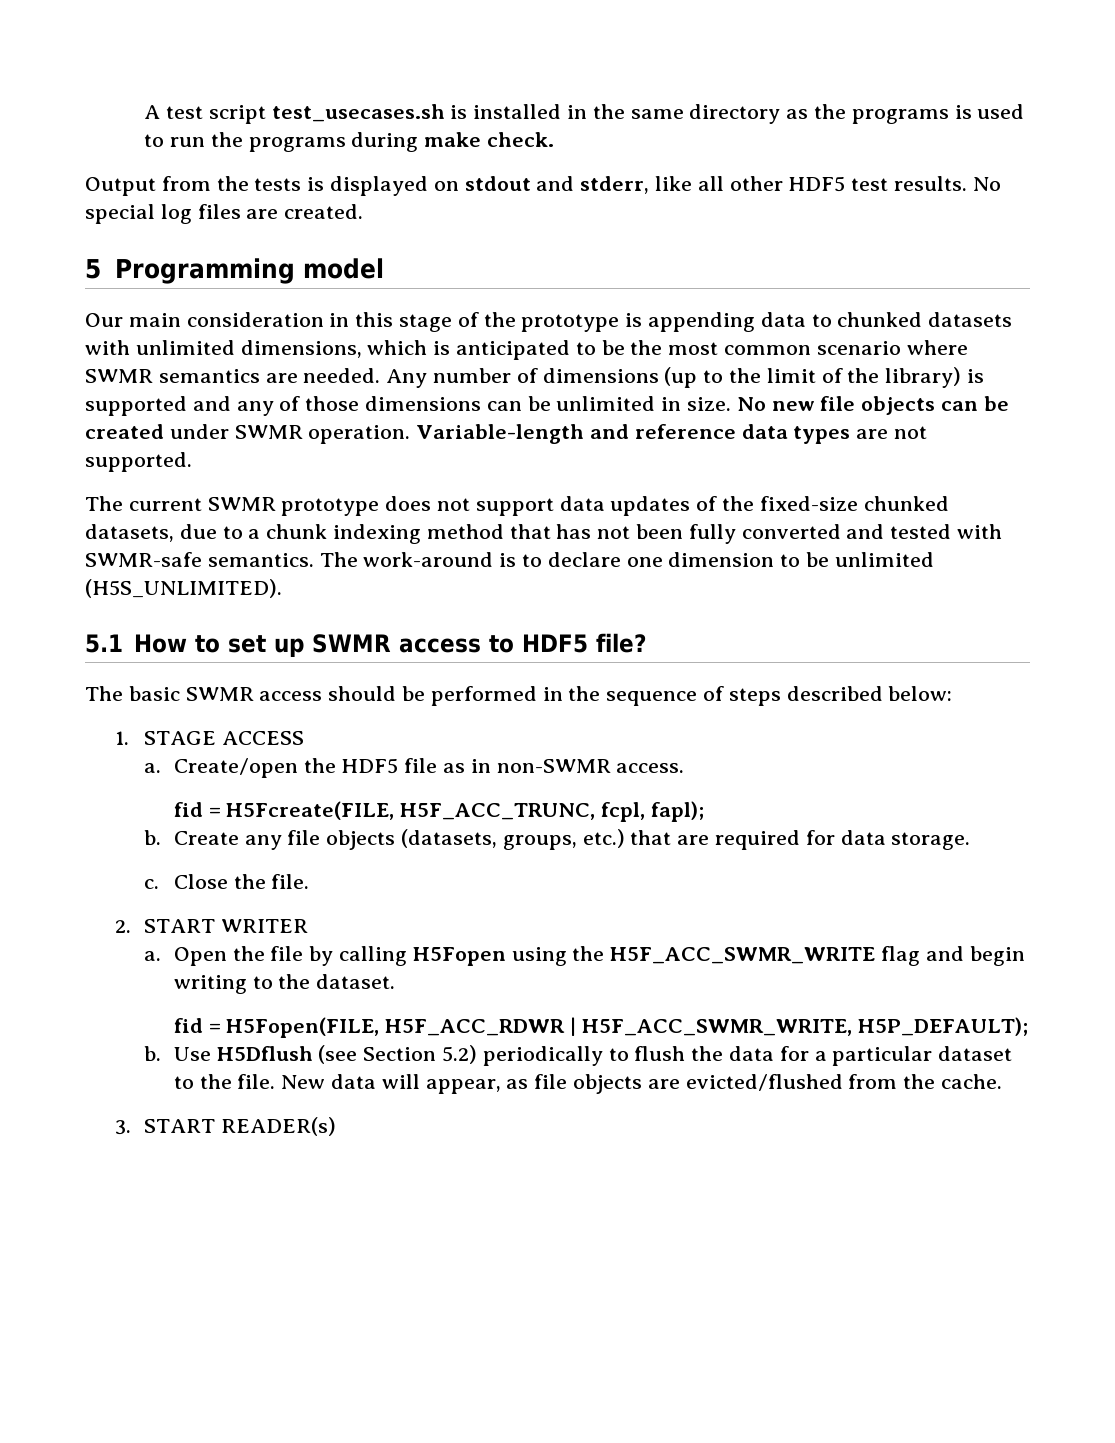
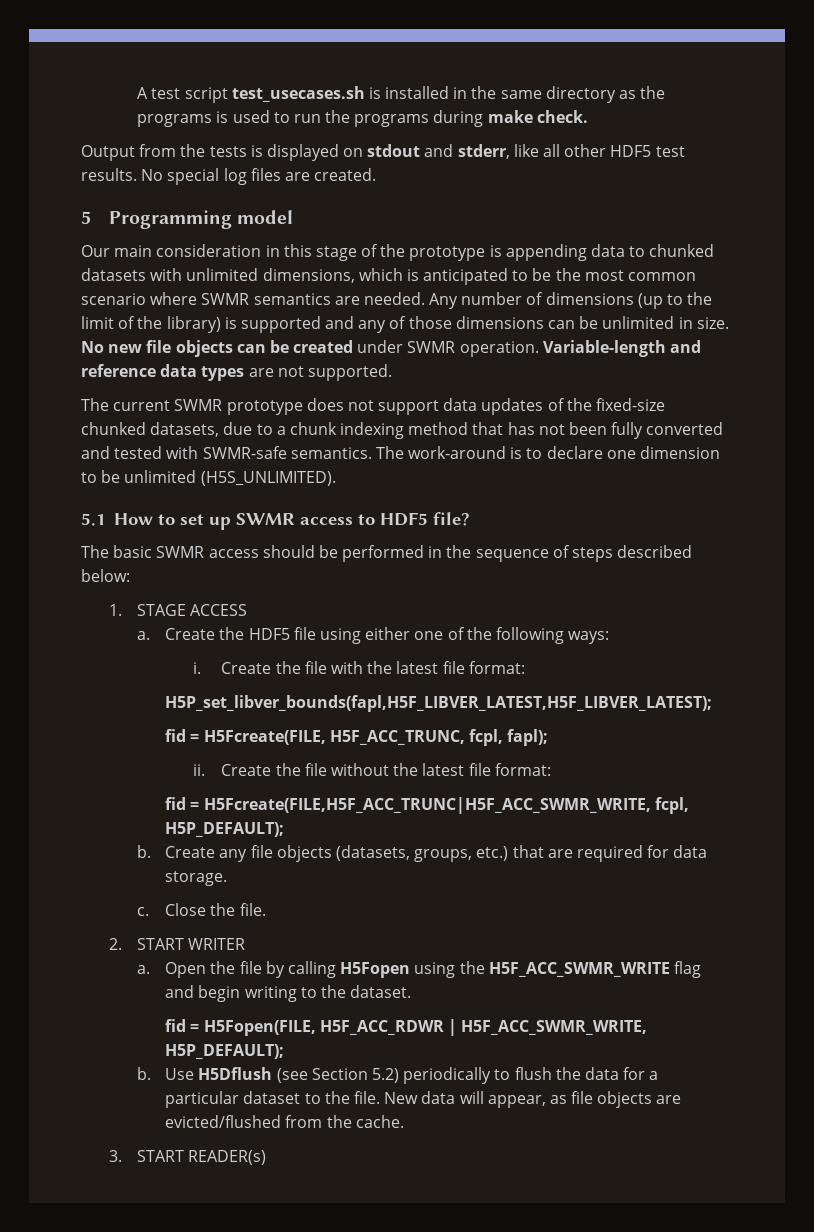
- Create/open the HDF5 file as in non-SWMR access.
+ Create the HDF5 file using either one of the following ways:
+ i. Create the file with the latest file format:
+ H5P_set_libver_bounds(fapl,H5F_LIBVER_LATEST,H5F_LIBVER_LATEST);
+ ii. Create the file without the latest file format:
+ fid = H5Fcreate(FILE,H5F_ACC_TRUNC|H5F_ACC_SWMR_WRITE, fcpl, H5P_DEFAULT);

